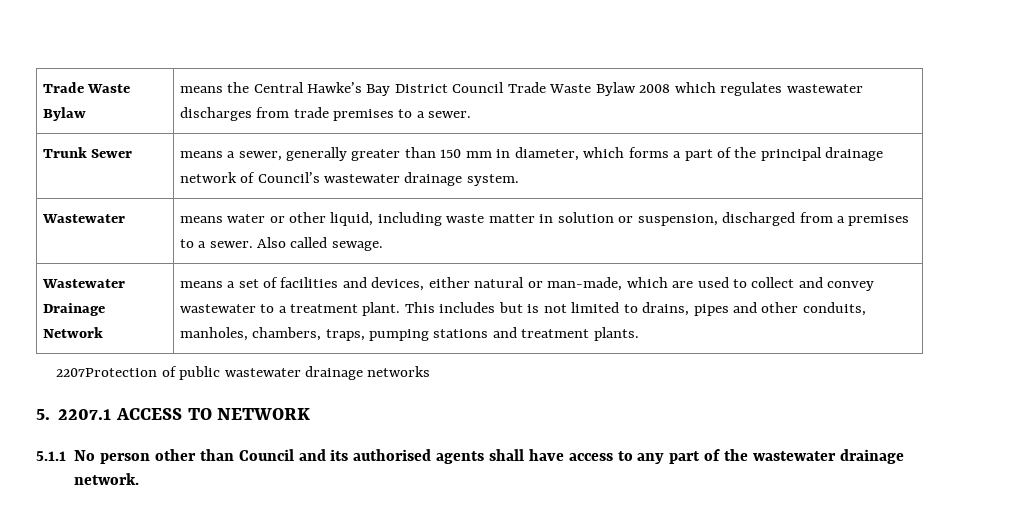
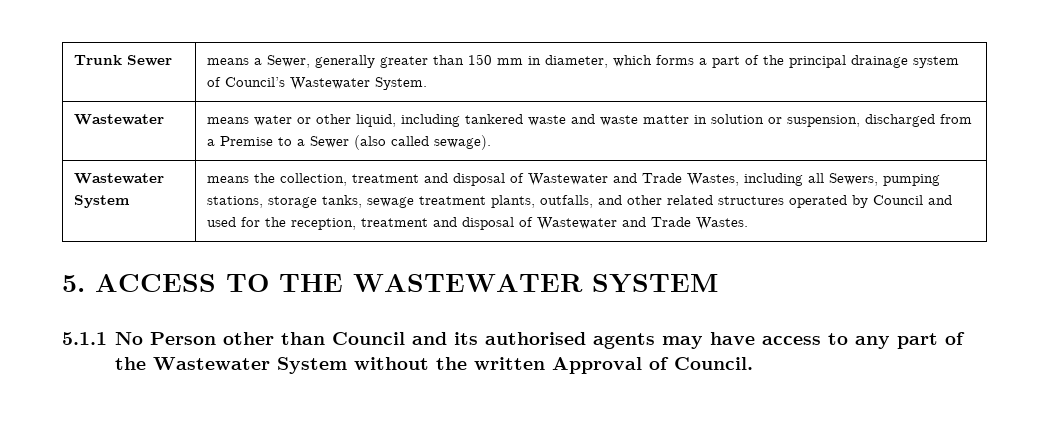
- Trade Waste Bylaw | means the Central Hawke’s Bay District Council Trade Waste Bylaw 2008 which regulates wastewater discharges from trade premises to a sewer.
- Trunk Sewer | means a sewer, generally greater than 150 mm in diameter, which forms a part of the principal drainage network of Council’s wastewater drainage system.
+ Trunk Sewer | means a Sewer, generally greater than 150 mm in diameter, which forms a part of the principal drainage system of Council’s Wastewater System.
- Wastewater | means water or other liquid, including waste matter in solution or suspension, discharged from a premises to a sewer. Also called sewage.
- Wastewater Drainage Network | means a set of facilities and devices, either natural or man-made, which are used to collect and convey wastewater to a treatment plant. This includes but is not limited to drains, pipes and other conduits, manholes, chambers, traps, pumping stations and treatment plants.
- 2207Protection of public wastewater drainage networks
+ Wastewater | means water or other liquid, including tankered waste and waste matter in solution or suspension, discharged from a Premise to a Sewer (also called sewage).
+ Wastewater System | means the collection, treatment and disposal of Wastewater and Trade Wastes, including all Sewers, pumping stations, storage tanks, sewage treatment plants, outfalls, and other related structures operated by Council and used for the reception, treatment and disposal of Wastewater and Trade Wastes.
- 5. 2207.1 ACCESS TO NETWORK
+ 5. ACCESS TO THE WASTEWATER SYSTEM
- 5.1.1 No person other than Council and its authorised agents shall have access to any part of the wastewater drainage network.
+ 5.1.1 No Person other than Council and its authorised agents may have access to any part of the Wastewater System without the written Approval of Council.

